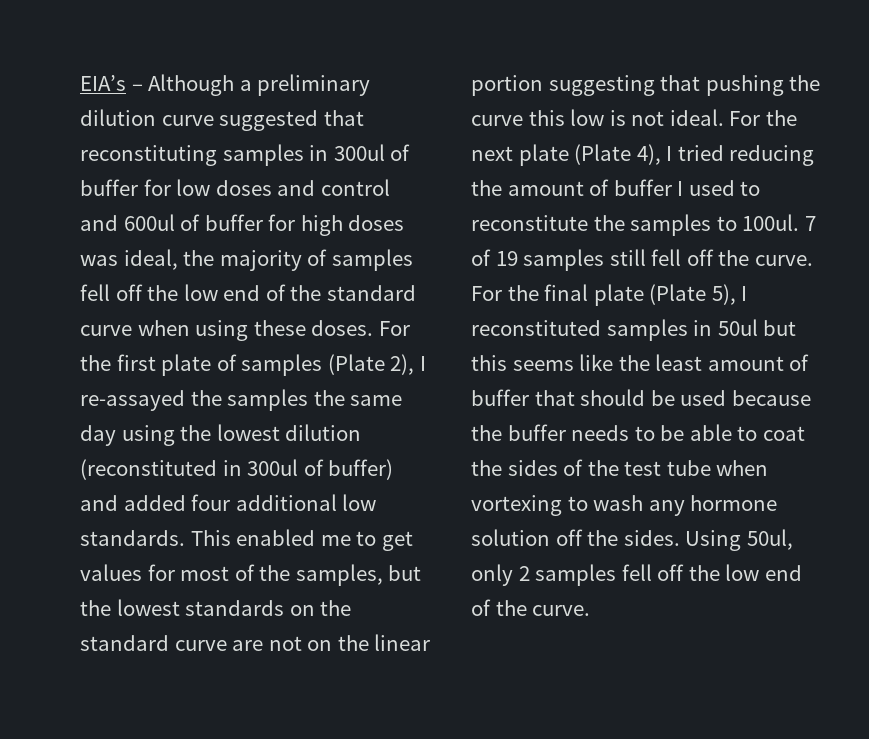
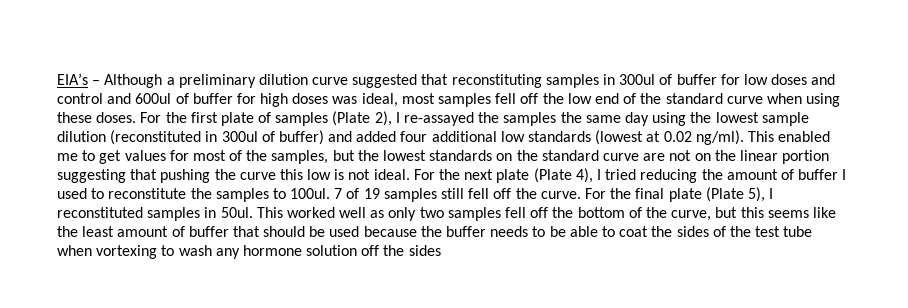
- EIA’s – Although a preliminary dilution curve suggested that reconstituting samples in 300ul of buffer for low doses and control and 600ul of buffer for high doses was ideal, the majority of samples fell off the low end of the standard curve when using these doses.
+ EIA’s – Although a preliminary dilution curve suggested that reconstituting samples in 300ul of buffer for low doses and control and 600ul of buffer for high doses was ideal, most samples fell off the low end of the standard curve when using these doses.
- For the first plate of samples (Plate 2), I re-assayed the samples the same day using the lowest dilution (reconstituted in 300ul of buffer) and added four additional low standards.
+ For the first plate of samples (Plate 2), I re-assayed the samples the same day using the lowest sample dilution (reconstituted in 300ul of buffer) and added four additional low standards (lowest at 0.02 ng/ml).
- For the final plate (Plate 5), I reconstituted samples in 50ul but this seems like the least amount of buffer that should be used because the buffer needs to be able to coat the sides of the test tube when vortexing to wash any hormone solution off the sides. Using 50ul, only 2 samples fell off the low end of the curve.
+ For the final plate (Plate 5), I reconstituted samples in 50ul. This worked well as only two samples fell off the bottom of the curve, but this seems like the least amount of buffer that should be used because the buffer needs to be able to coat the sides of the test tube when vortexing to wash any hormone solution off the sides

